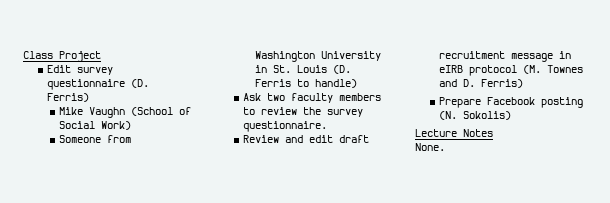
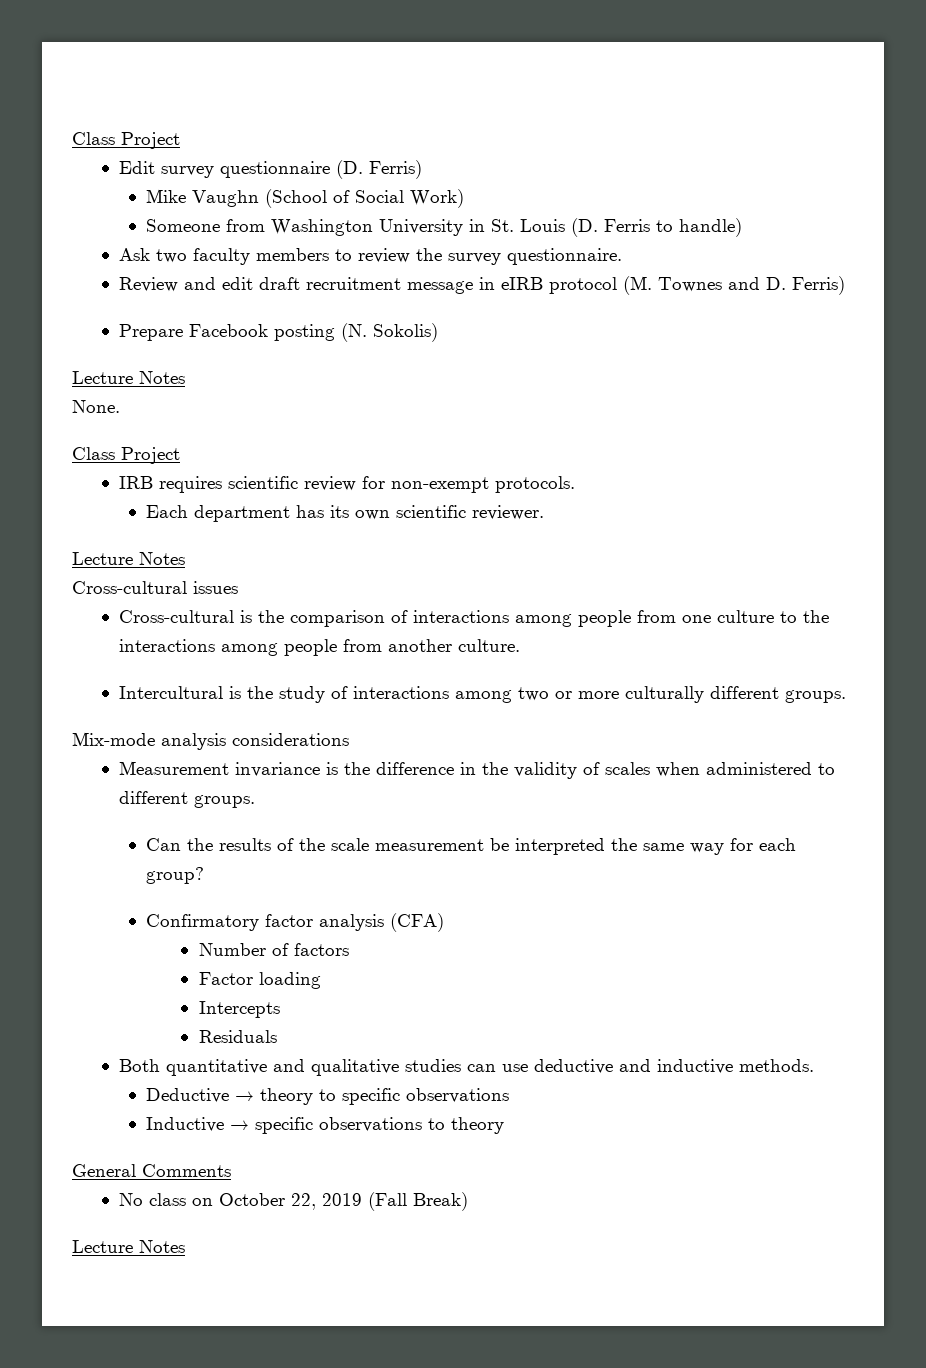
  None.
+ Class Project
+ IRB requires scientific review for non-exempt protocols.
+ Each department has its own scientific reviewer.
+ Lecture Notes
+ Cross-cultural issues
+ Cross-cultural is the comparison of interactions among people from one culture to the interactions among people from another culture.
+ Intercultural is the study of interactions among two or more culturally different groups.
+ Mix-mode analysis considerations
+ Measurement invariance is the difference in the validity of scales when administered to different groups.
+ Can the results of the scale measurement be interpreted the same way for each group?
+ Confirmatory factor analysis (CFA)
+ Number of factors
+ Factor loading
+ Intercepts
+ Residuals
+ Both quantitative and qualitative studies can use deductive and inductive methods.
+ Deductive → theory to specific observations
+ Inductive → specific observations to theory
+ General Comments
+ No class on October 22, 2019 (Fall Break)
+ Lecture Notes

